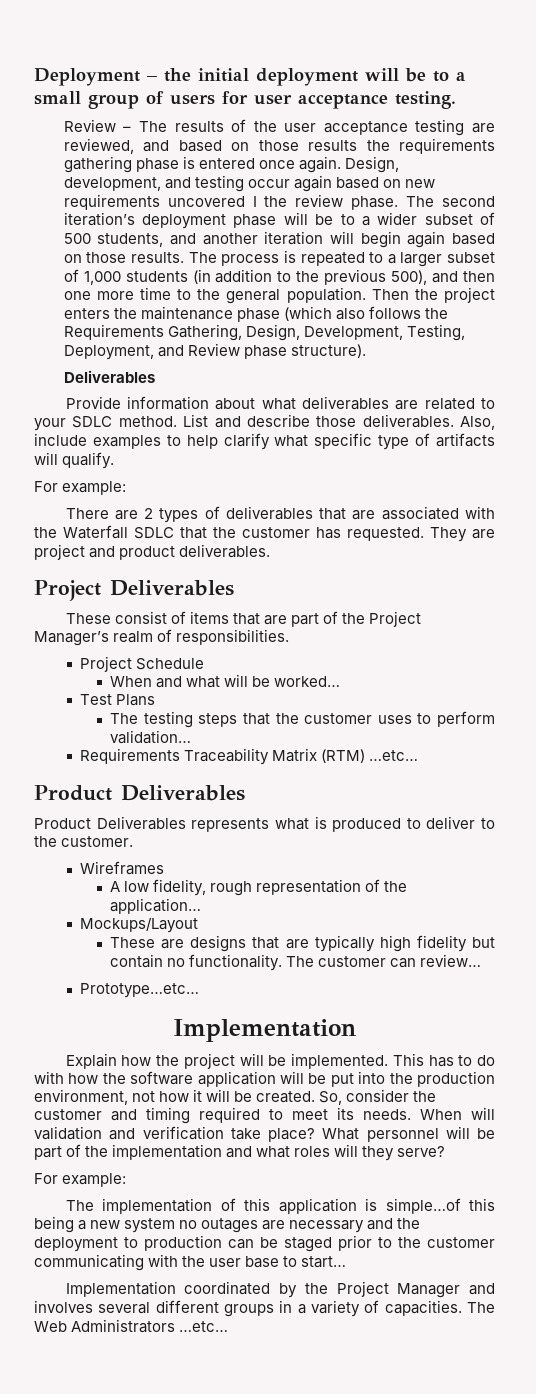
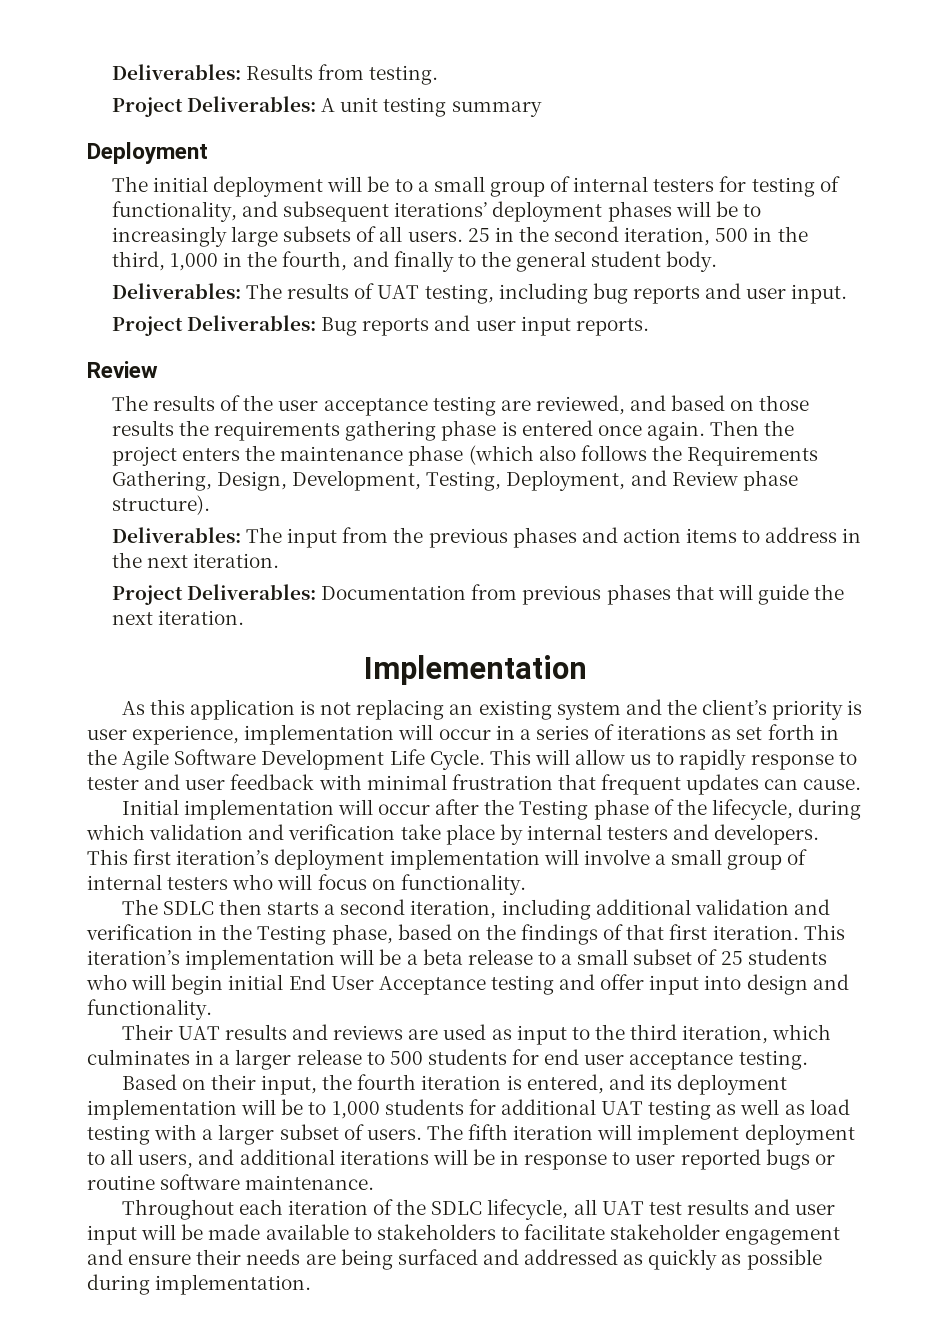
+ Deliverables: Results from testing.
+ Project Deliverables: A unit testing summary
- Deployment – the initial deployment will be to a small group of users for user acceptance testing.
- Review – The results of the user acceptance testing are reviewed, and based on those results the requirements gathering phase is entered once again.
+ Deployment
+ The initial deployment will be to a small group of internal testers for testing of functionality, and subsequent iterations’ deployment phases will be to increasingly large subsets of all users. 25 in the second iteration, 500 in the third, 1,000 in the fourth, and finally to the general student body.
+ Deliverables: The results of UAT testing, including bug reports and user input.
+ Project Deliverables: Bug reports and user input reports.
+ Review
+ The results of the user acceptance testing are reviewed, and based on those results the requirements gathering phase is entered once again.
- Design, development, and testing occur again based on new requirements uncovered I the review phase. The second iteration’s deployment phase will be to a wider subset of 500 students, and another iteration will begin again based on those results. The process is repeated to a larger subset of 1,000 students (in addition to the previous 500), and then one more time to the general population.
  Then the project enters the maintenance phase (which also follows the Requirements Gathering, Design, Development, Testing, Deployment, and Review phase structure).
- Deliverables
- Provide information about what deliverables are related to your SDLC method. List and describe those deliverables. Also, include examples to help clarify what specific type of artifacts will qualify.
- For example:
- There are 2 types of deliverables that are associated with the Waterfall SDLC that the customer has requested. They are project and product deliverables.
- Project Deliverables
- These consist of items that are part of the Project Manager’s realm of responsibilities.
- Project Schedule
- When and what will be worked…
- Test Plans
- The testing steps that the customer uses to perform validation…
- Requirements Traceability Matrix (RTM) …etc…
- Product Deliverables
- Product Deliverables represents what is produced to deliver to the customer.
- Wireframes
- A low fidelity, rough representation of the application…
- Mockups/Layout
- These are designs that are typically high fidelity but contain no functionality. The customer can review…
- Prototype…etc…
+ Deliverables: The input from the previous phases and action items to address in the next iteration.
+ Project Deliverables: Documentation from previous phases that will guide the next iteration.
  Implementation
- Explain how the project will be implemented. This has to do with how the software application will be put into the production environment, not how it will be created. So, consider the customer and timing required to meet its needs. When will validation and verification take place? What personnel will be part of the implementation and what roles will they serve?
- For example:
- The implementation of this application is simple…of this being a new system no outages are necessary and the deployment to production can be staged prior to the customer communicating with the user base to start…
- Implementation coordinated by the Project Manager and involves several different groups in a variety of capacities. The Web Administrators …etc…
+ As this application is not replacing an existing system and the client’s priority is user experience, implementation will occur in a series of iterations as set forth in the Agile Software Development Life Cycle. This will allow us to rapidly response to tester and user feedback with minimal frustration that frequent updates can cause.
+ Initial implementation will occur after the Testing phase of the lifecycle, during which validation and verification take place by internal testers and developers. This first iteration’s deployment implementation will involve a small group of internal testers who will focus on functionality.
+ The SDLC then starts a second iteration, including additional validation and verification in the Testing phase, based on the findings of that first iteration. This iteration’s implementation will be a beta release to a small subset of 25 students who will begin initial End User Acceptance testing and offer input into design and functionality.
+ Their UAT results and reviews are used as input to the third iteration, which culminates in a larger release to 500 students for end user acceptance testing.
+ Based on their input, the fourth iteration is entered, and its deployment implementation will be to 1,000 students for additional UAT testing as well as load testing with a larger subset of users. The fifth iteration will implement deployment to all users, and additional iterations will be in response to user reported bugs or routine software maintenance.
+ Throughout each iteration of the SDLC lifecycle, all UAT test results and user input will be made available to stakeholders to facilitate stakeholder engagement and ensure their needs are being surfaced and addressed as quickly as possible during implementation.

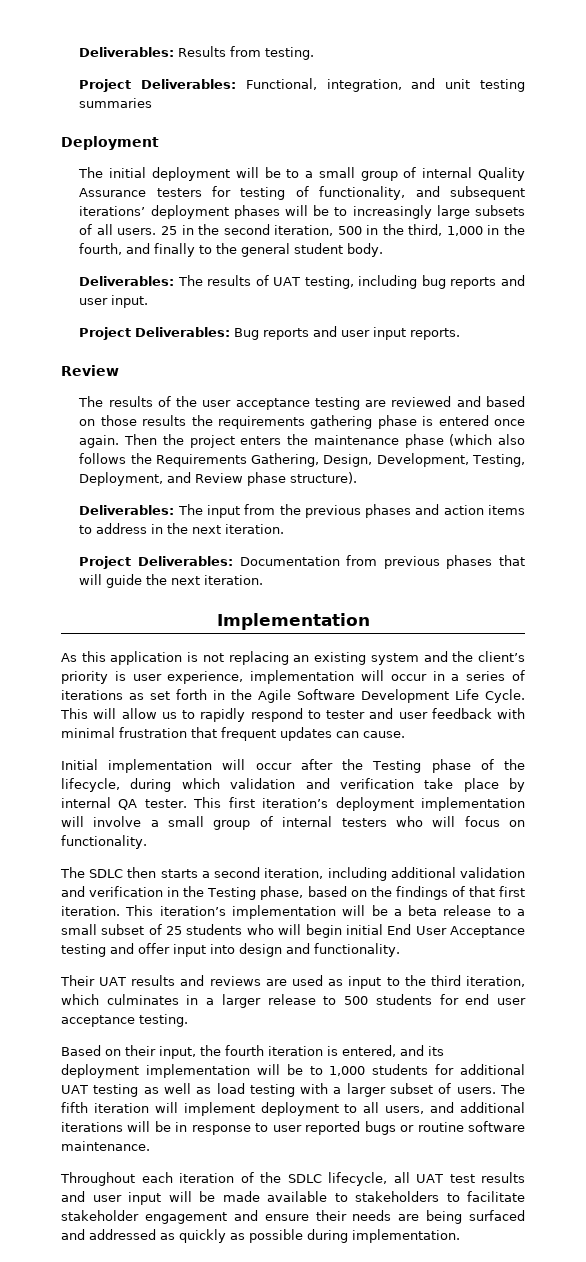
- Project Deliverables: A unit testing summary
+ Project Deliverables: Functional, integration, and unit testing summaries
- The initial deployment will be to a small group of internal testers for testing of functionality, and subsequent iterations’ deployment phases will be to increasingly large subsets of all users.
+ The initial deployment will be to a small group of internal Quality Assurance testers for testing of functionality, and subsequent iterations’ deployment phases will be to increasingly large subsets of all users.
- The results of the user acceptance testing are reviewed, and based on those results the requirements gathering phase is entered once again.
+ The results of the user acceptance testing are reviewed and based on those results the requirements gathering phase is entered once again.
- This will allow us to rapidly response to tester and user feedback with minimal frustration that frequent updates can cause.
+ This will allow us to rapidly respond to tester and user feedback with minimal frustration that frequent updates can cause.
- Initial implementation will occur after the Testing phase of the lifecycle, during which validation and verification take place by internal testers and developers.
+ Initial implementation will occur after the Testing phase of the lifecycle, during which validation and verification take place by internal QA tester.

